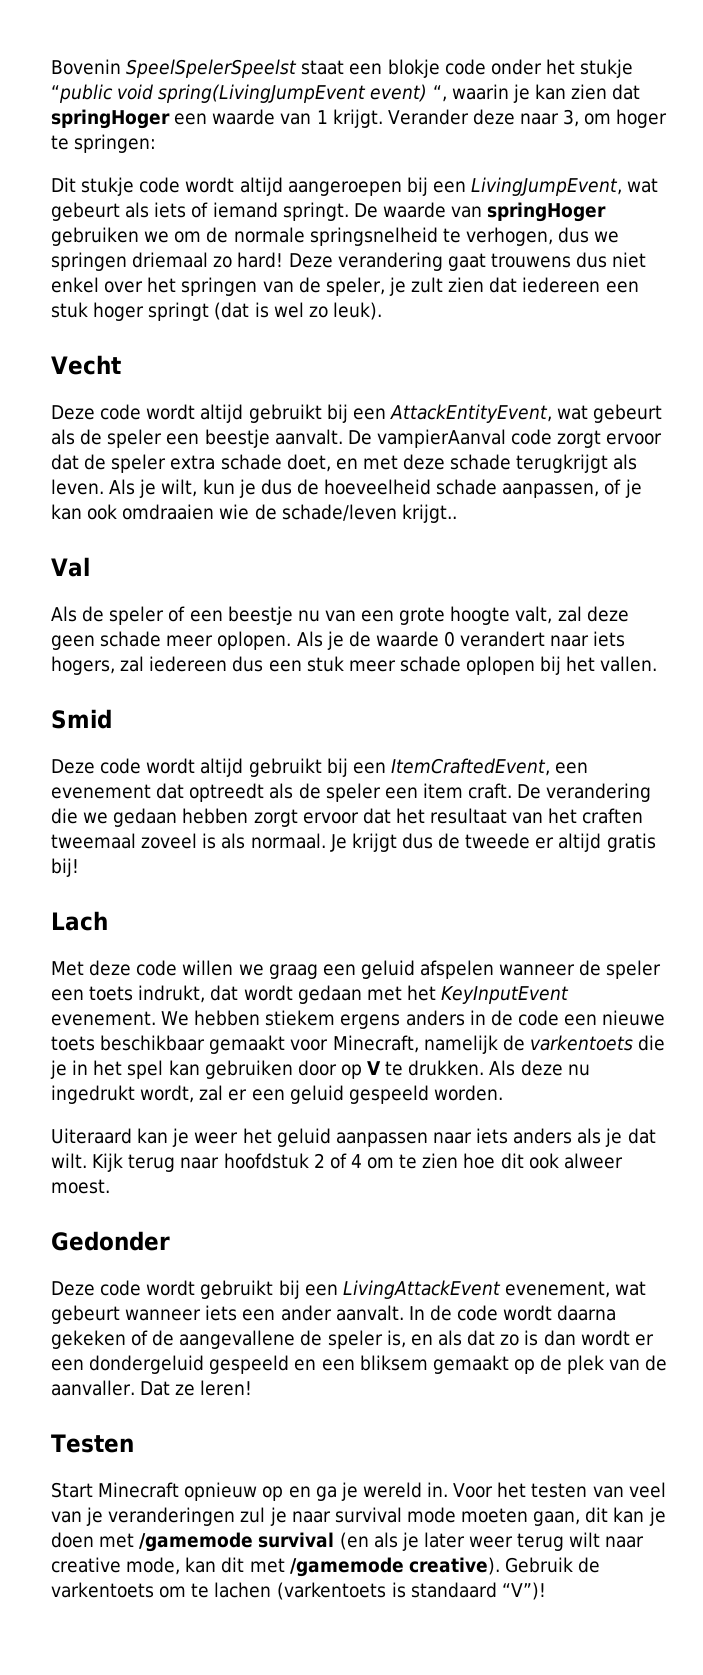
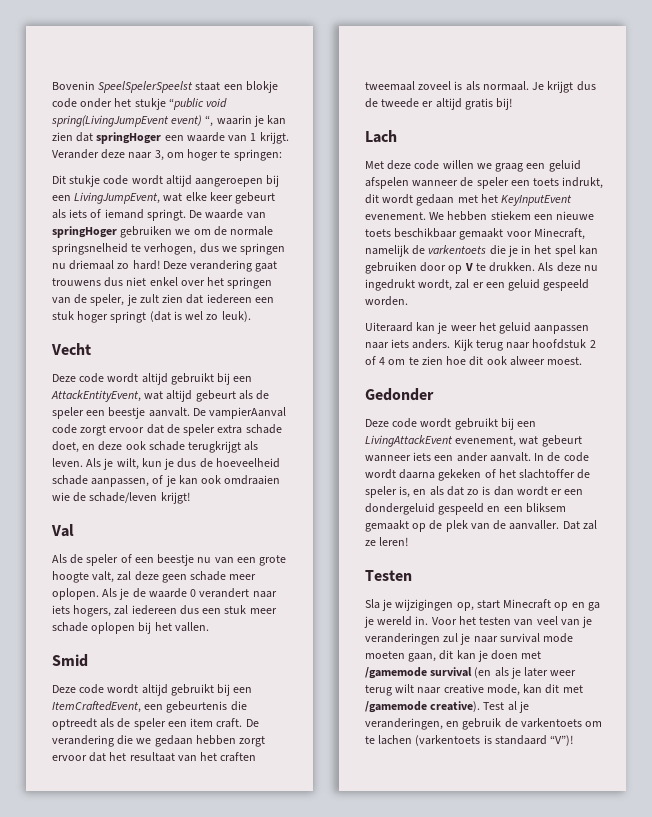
- Dit stukje code wordt altijd aangeroepen bij een LivingJumpEvent, wat gebeurt als iets of iemand springt.
+ Dit stukje code wordt altijd aangeroepen bij een LivingJumpEvent, wat elke keer gebeurt als iets of iemand springt.
- De waarde van springHoger gebruiken we om de normale springsnelheid te verhogen, dus we springen driemaal zo hard!
+ De waarde van springHoger gebruiken we om de normale springsnelheid te verhogen, dus we springen nu driemaal zo hard!
- Deze code wordt altijd gebruikt bij een AttackEntityEvent, wat gebeurt als de speler een beestje aanvalt.
+ Deze code wordt altijd gebruikt bij een AttackEntityEvent, wat altijd gebeurt als de speler een beestje aanvalt.
- De vampierAanval code zorgt ervoor dat de speler extra schade doet, en met deze schade terugkrijgt als leven.
+ De vampierAanval code zorgt ervoor dat de speler extra schade doet, en deze ook schade terugkrijgt als leven.
- Als je wilt, kun je dus de hoeveelheid schade aanpassen, of je kan ook omdraaien wie de schade/leven krijgt..
+ Als je wilt, kun je dus de hoeveelheid schade aanpassen, of je kan ook omdraaien wie de schade/leven krijgt!
- Deze code wordt altijd gebruikt bij een ItemCraftedEvent, een evenement dat optreedt als de speler een item craft.
+ Deze code wordt altijd gebruikt bij een ItemCraftedEvent, een gebeurtenis die optreedt als de speler een item craft.
- Met deze code willen we graag een geluid afspelen wanneer de speler een toets indrukt, dat wordt gedaan met het KeyInputEvent evenement.
+ Met deze code willen we graag een geluid afspelen wanneer de speler een toets indrukt, dit wordt gedaan met het KeyInputEvent evenement.
- We hebben stiekem ergens anders in de code een nieuwe toets beschikbaar gemaakt voor Minecraft, namelijk de varkentoets die je in het spel kan gebruiken door op V te drukken.
+ We hebben stiekem een nieuwe toets beschikbaar gemaakt voor Minecraft, namelijk de varkentoets die je in het spel kan gebruiken door op V te drukken.
- Uiteraard kan je weer het geluid aanpassen naar iets anders als je dat wilt.
+ Uiteraard kan je weer het geluid aanpassen naar iets anders.
- In de code wordt daarna gekeken of de aangevallene de speler is, en als dat zo is dan wordt er een dondergeluid gespeeld en een bliksem gemaakt op de plek van de aanvaller.
+ In de code wordt daarna gekeken of het slachtoffer de speler is, en als dat zo is dan wordt er een dondergeluid gespeeld en een bliksem gemaakt op de plek van de aanvaller.
- Dat ze leren!
+ Dat zal ze leren!
- Start Minecraft opnieuw op en ga je wereld in.
+ Sla je wijzigingen op, start Minecraft op en ga je wereld in.
- Gebruik de varkentoets om te lachen (varkentoets is standaard “V”)!
+ Test al je veranderingen, en gebruik de varkentoets om te lachen (varkentoets is standaard “V”)!

